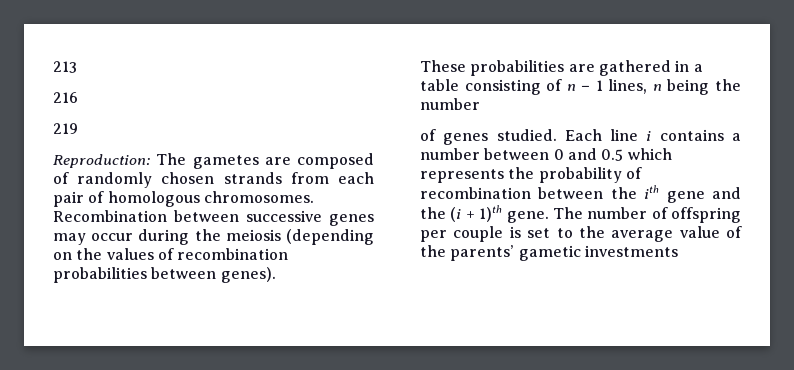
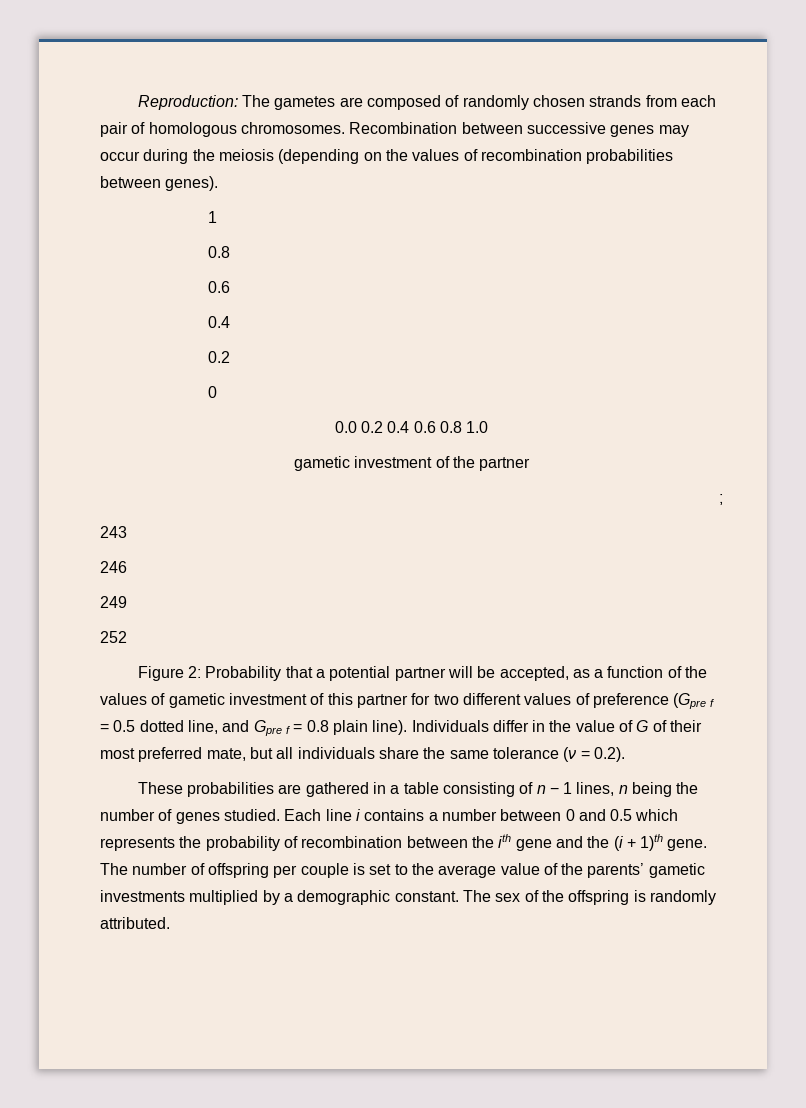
- 213
- 216
- 219
  Recombination between successive genes may occur during the meiosis (depending on the values of recombination probabilities between genes).
+ 1
+ 0.8
+ 0.6
+ 0.4
+ 0.2
+ 0
+ 0.0 0.2 0.4 0.6 0.8 1.0
+ gametic investment of the partner
+ ;
+ 243
+ 246
+ 249
+ 252
+ Figure 2: Probability that a potential partner will be accepted, as a function of the values of gametic investment of this partner for two different values of preference (Gpre f = 0.5 dotted line, and Gpre f = 0.8 plain line). Individuals differ in the value of G of their most preferred mate, but all individuals share the same tolerance (ν = 0.2).
- These probabilities are gathered in a table consisting of n − 1 lines, n being the number
- of genes studied.
+ These probabilities are gathered in a table consisting of n − 1 lines, n being the number of genes studied.
- The number of offspring per couple is set to the average value of the parents’ gametic investments
+ The number of offspring per couple is set to the average value of the parents’ gametic investments multiplied by a demographic constant. The sex of the offspring is randomly attributed.

